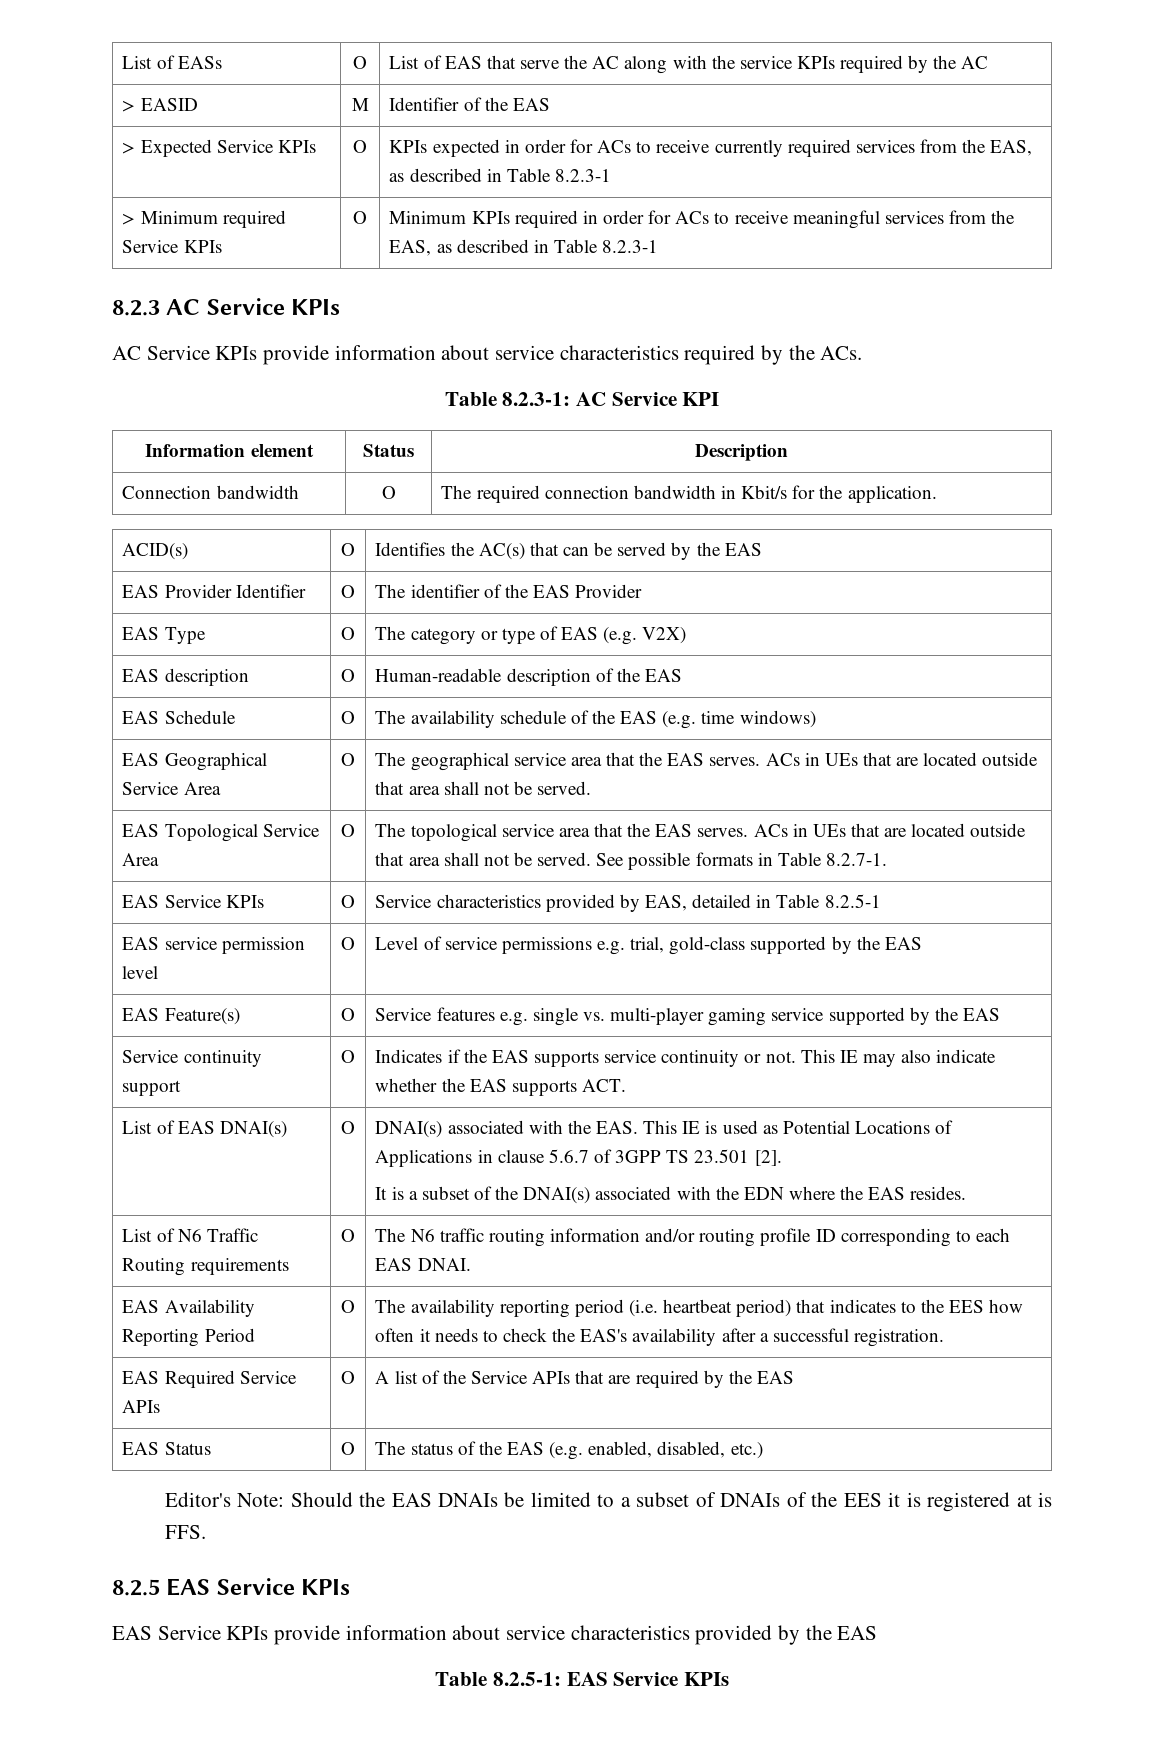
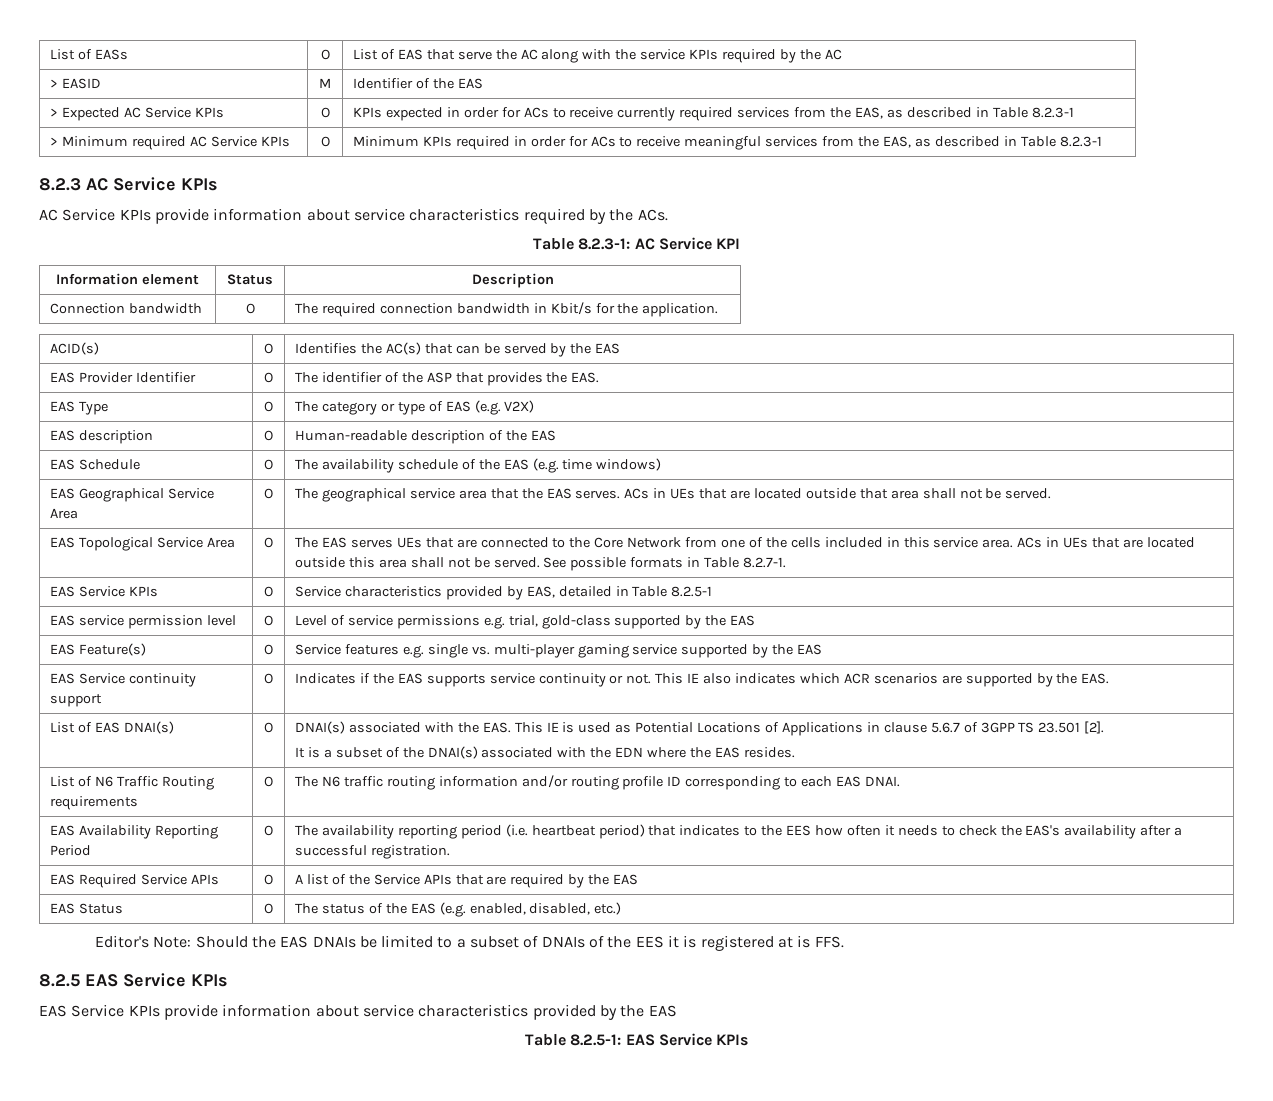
- > Expected Service KPIs | O | KPIs expected in order for ACs to receive currently required services from the EAS, as described in Table 8.2.3-1
+ > Expected AC Service KPIs | O | KPIs expected in order for ACs to receive currently required services from the EAS, as described in Table 8.2.3-1
- > Minimum required Service KPIs | O | Minimum KPIs required in order for ACs to receive meaningful services from the EAS, as described in Table 8.2.3-1
+ > Minimum required AC Service KPIs | O | Minimum KPIs required in order for ACs to receive meaningful services from the EAS, as described in Table 8.2.3-1
- EAS Provider Identifier | O | The identifier of the EAS Provider
+ EAS Provider Identifier | O | The identifier of the ASP that provides the EAS.
- The topological service area that the EAS serves. ACs in UEs that are located outside that area shall not be served.
+ The EAS serves UEs that are connected to the Core Network from one of the cells included in this service area. ACs in UEs that are located outside this area shall not be served.
- Service continuity support | O | Indicates if the EAS supports service continuity or not. This IE may also indicate whether the EAS supports ACT.
+ EAS Service continuity support | O | Indicates if the EAS supports service continuity or not. This IE also indicates which ACR scenarios are supported by the EAS.

